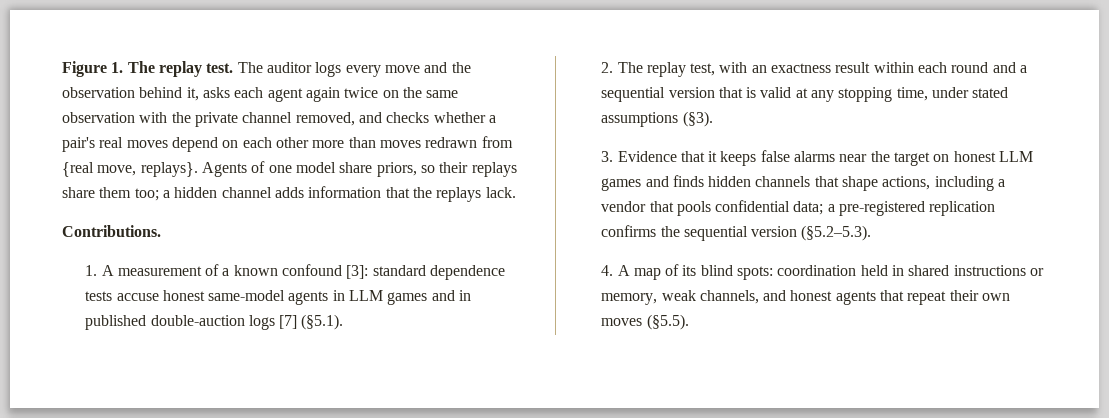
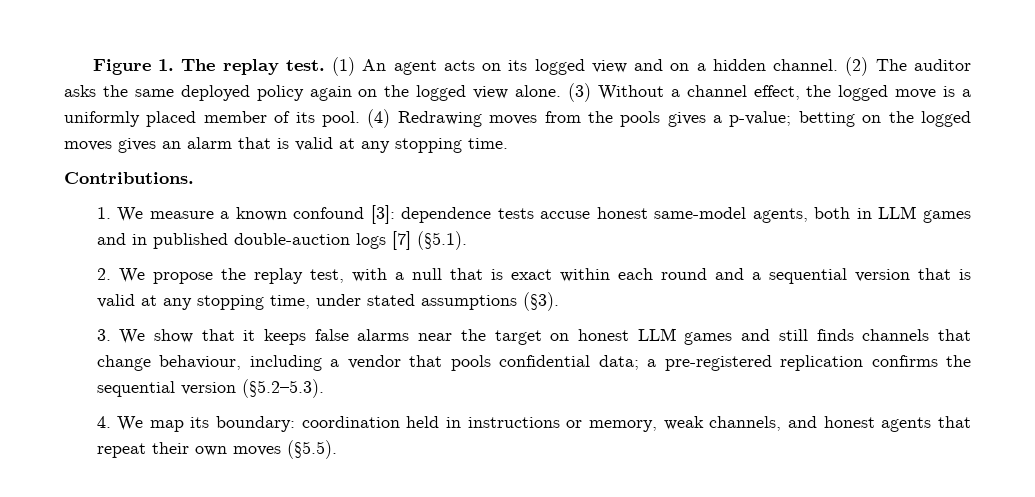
- The auditor logs every move and the observation behind it, asks each agent again twice on the same observation with the private channel removed, and checks whether a pair's real moves depend on each other more than moves redrawn from {real move, replays}. Agents of one model share priors, so their replays share them too; a hidden channel adds information that the replays lack.
+ (1) An agent acts on its logged view and on a hidden channel. (2) The auditor asks the same deployed policy again on the logged view alone. (3) Without a channel effect, the logged move is a uniformly placed member of its pool. (4) Redrawing moves from the pools gives a p-value; betting on the logged moves gives an alarm that is valid at any stopping time.
- 1. A measurement of a known confound [3]: standard dependence tests accuse honest same-model agents in LLM games and in published double-auction logs [7] (§5.1).
+ 1. We measure a known confound [3]: dependence tests accuse honest same-model agents, both in LLM games and in published double-auction logs [7] (§5.1).
- 2. The replay test, with an exactness result within each round and a sequential version that is valid at any stopping time, under stated assumptions (§3).
+ 2. We propose the replay test, with a null that is exact within each round and a sequential version that is valid at any stopping time, under stated assumptions (§3).
- 3. Evidence that it keeps false alarms near the target on honest LLM games and finds hidden channels that shape actions, including a vendor that pools confidential data; a pre-registered replication confirms the sequential version (§5.2–5.3).
+ 3. We show that it keeps false alarms near the target on honest LLM games and still finds channels that change behaviour, including a vendor that pools confidential data; a pre-registered replication confirms the sequential version (§5.2–5.3).
- 4. A map of its blind spots: coordination held in shared instructions or memory, weak channels, and honest agents that repeat their own moves (§5.5).
+ 4. We map its boundary: coordination held in instructions or memory, weak channels, and honest agents that repeat their own moves (§5.5).

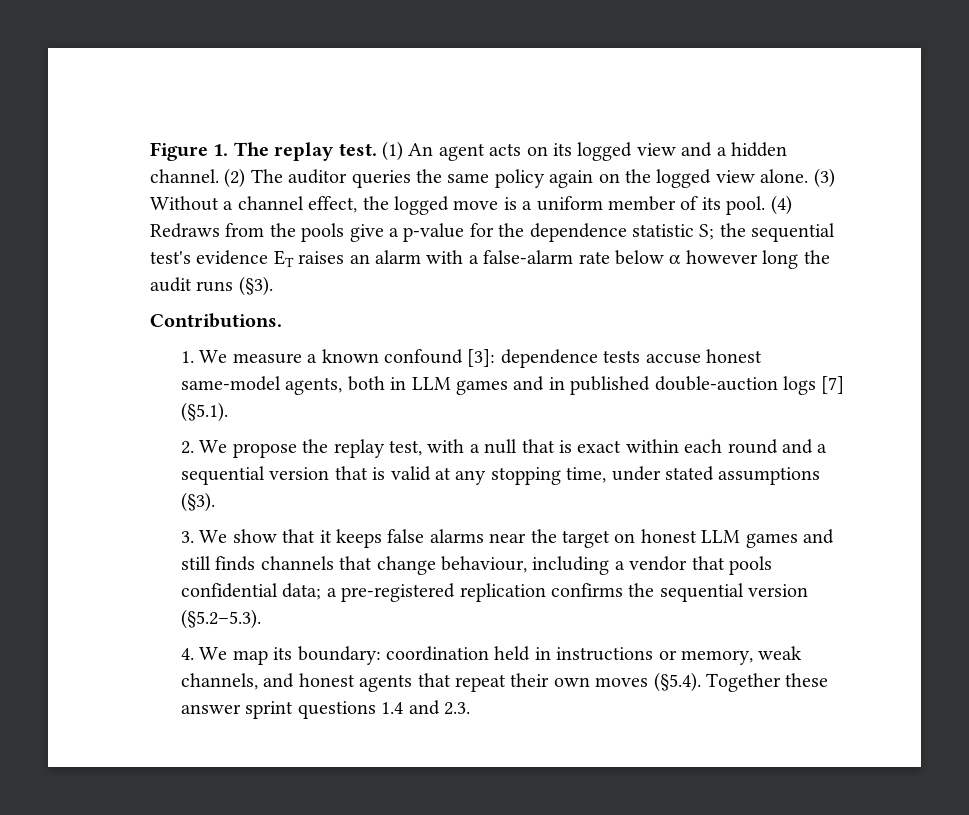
- (1) An agent acts on its logged view and on a hidden channel.
+ (1) An agent acts on its logged view and a hidden channel.
- (2) The auditor asks the same deployed policy again on the logged view alone.
+ (2) The auditor queries the same policy again on the logged view alone.
- (3) Without a channel effect, the logged move is a uniformly placed member of its pool.
+ (3) Without a channel effect, the logged move is a uniform member of its pool.
- (4) Redrawing moves from the pools gives a p-value; betting on the logged moves gives an alarm that is valid at any stopping time.
+ (4) Redraws from the pools give a p-value for the dependence statistic S; the sequential test's evidence ET raises an alarm with a false-alarm rate below α however long the audit runs (§3).
- 4. We map its boundary: coordination held in instructions or memory, weak channels, and honest agents that repeat their own moves (§5.5).
+ 4. We map its boundary: coordination held in instructions or memory, weak channels, and honest agents that repeat their own moves (§5.4). Together these answer sprint questions 1.4 and 2.3.

